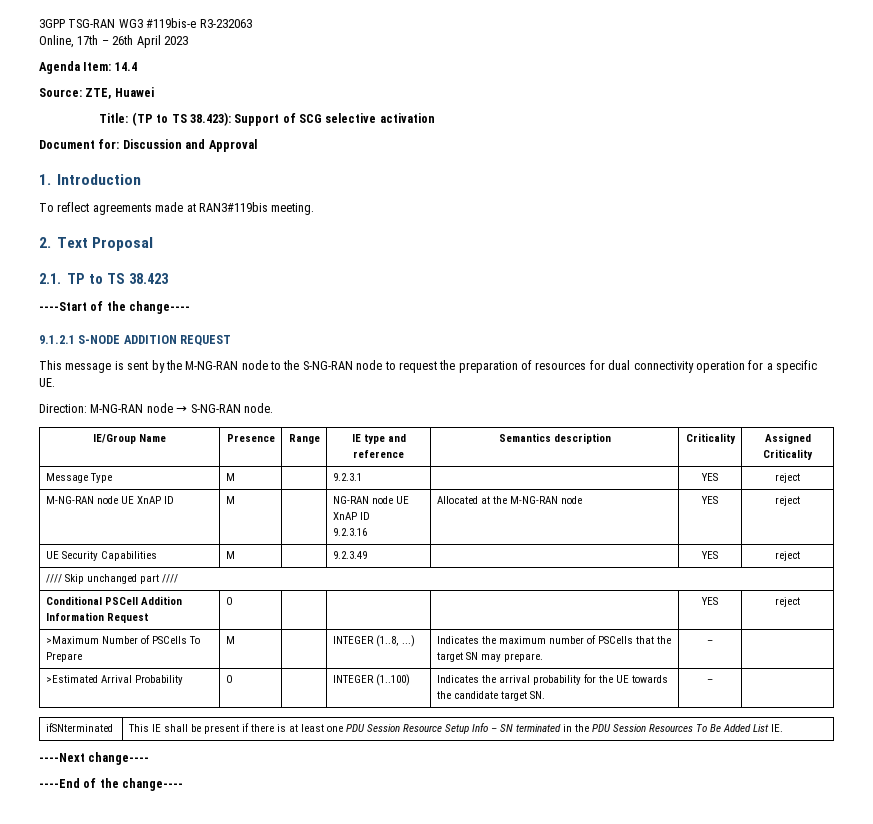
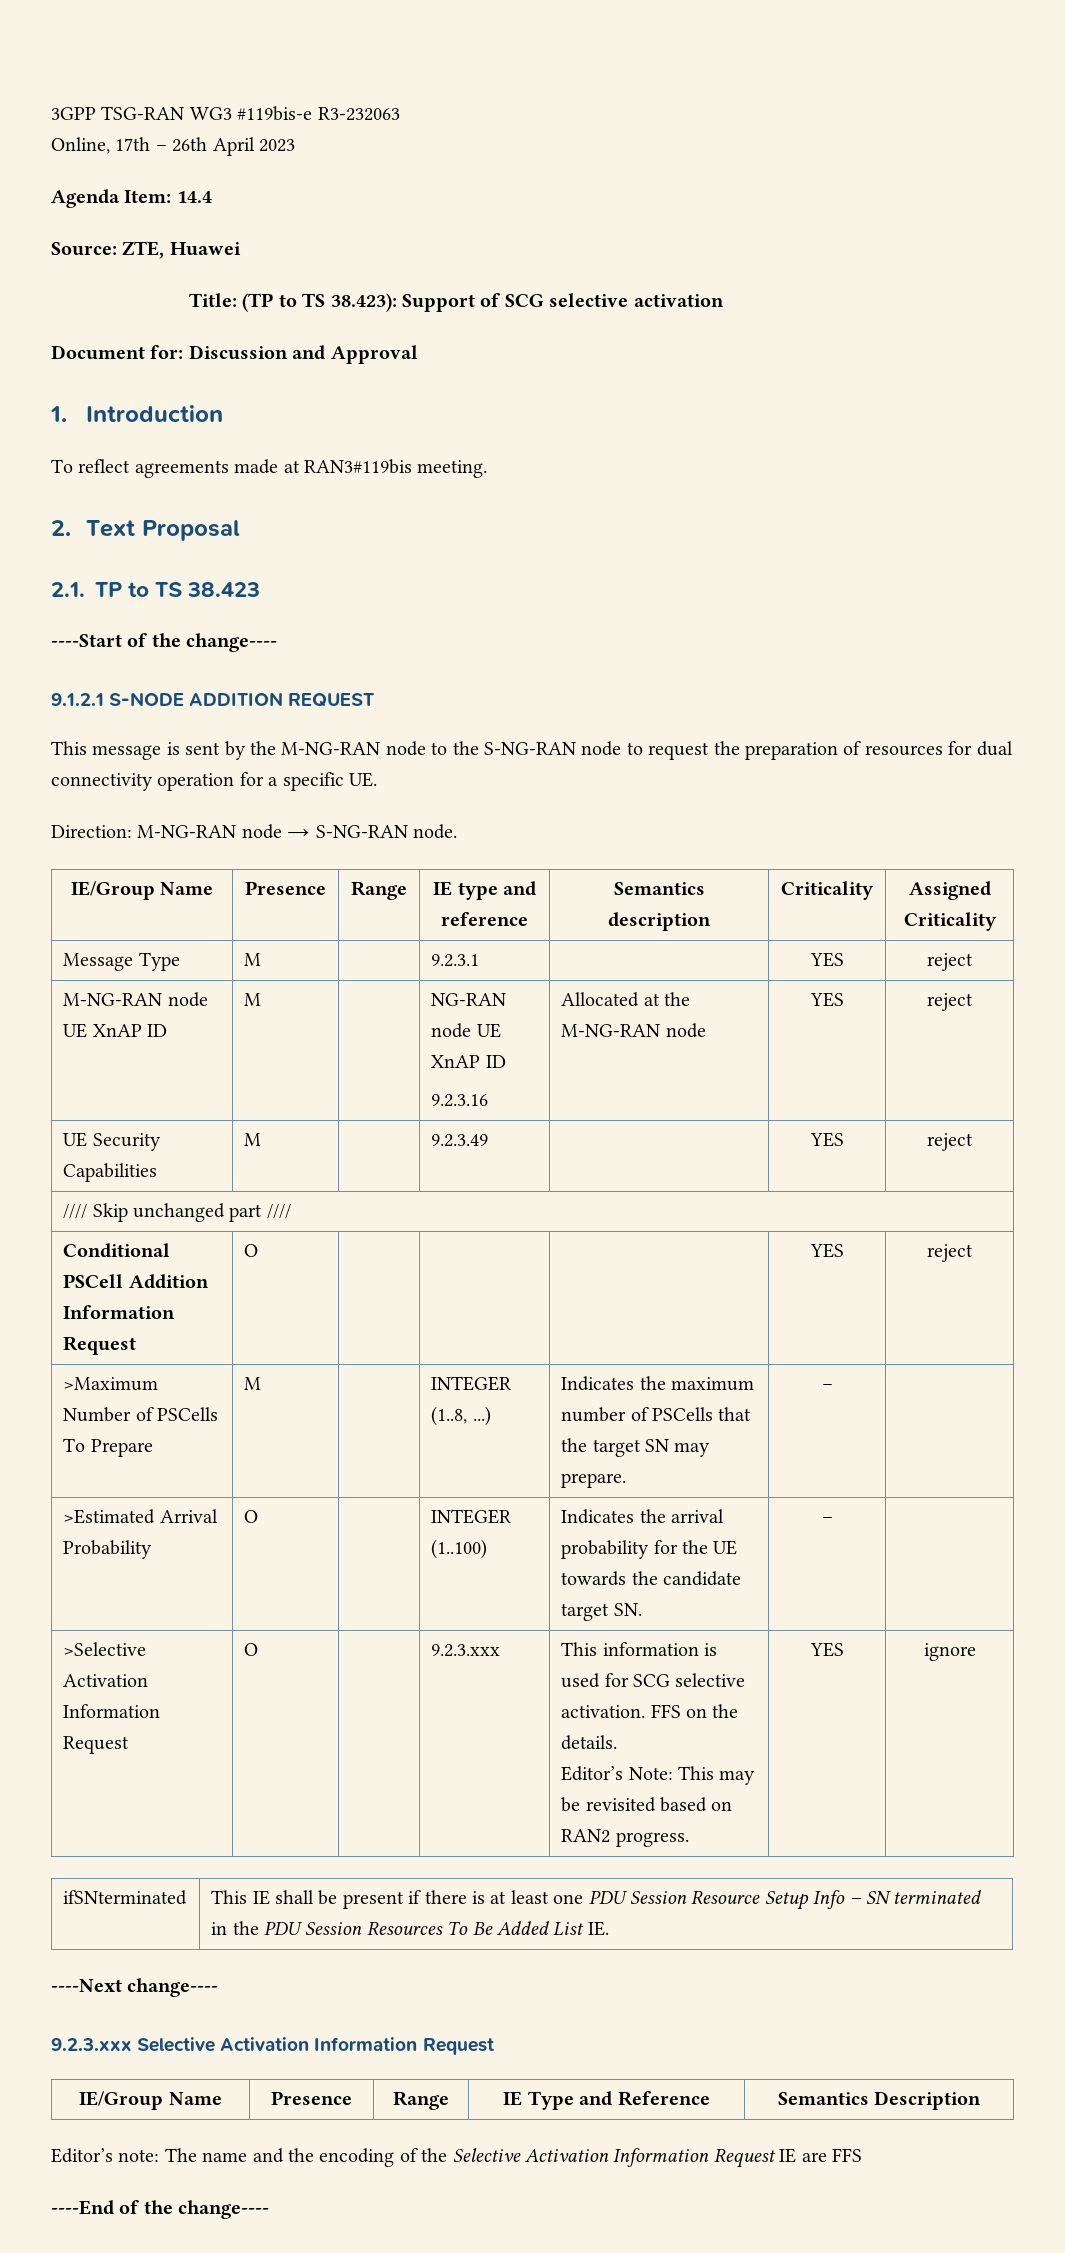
+ >Selective Activation Information Request | O | | 9.2.3.xxx | This information is used for SCG selective activation. FFS on the details.
+ Editor’s Note: This may be revisited based on RAN2 progress. | YES | ignore
+ 9.2.3.xxx Selective Activation Information Request
+ IE/Group Name | Presence | Range | IE Type and Reference | Semantics Description
+ Editor’s note: The name and the encoding of the Selective Activation Information Request IE are FFS

